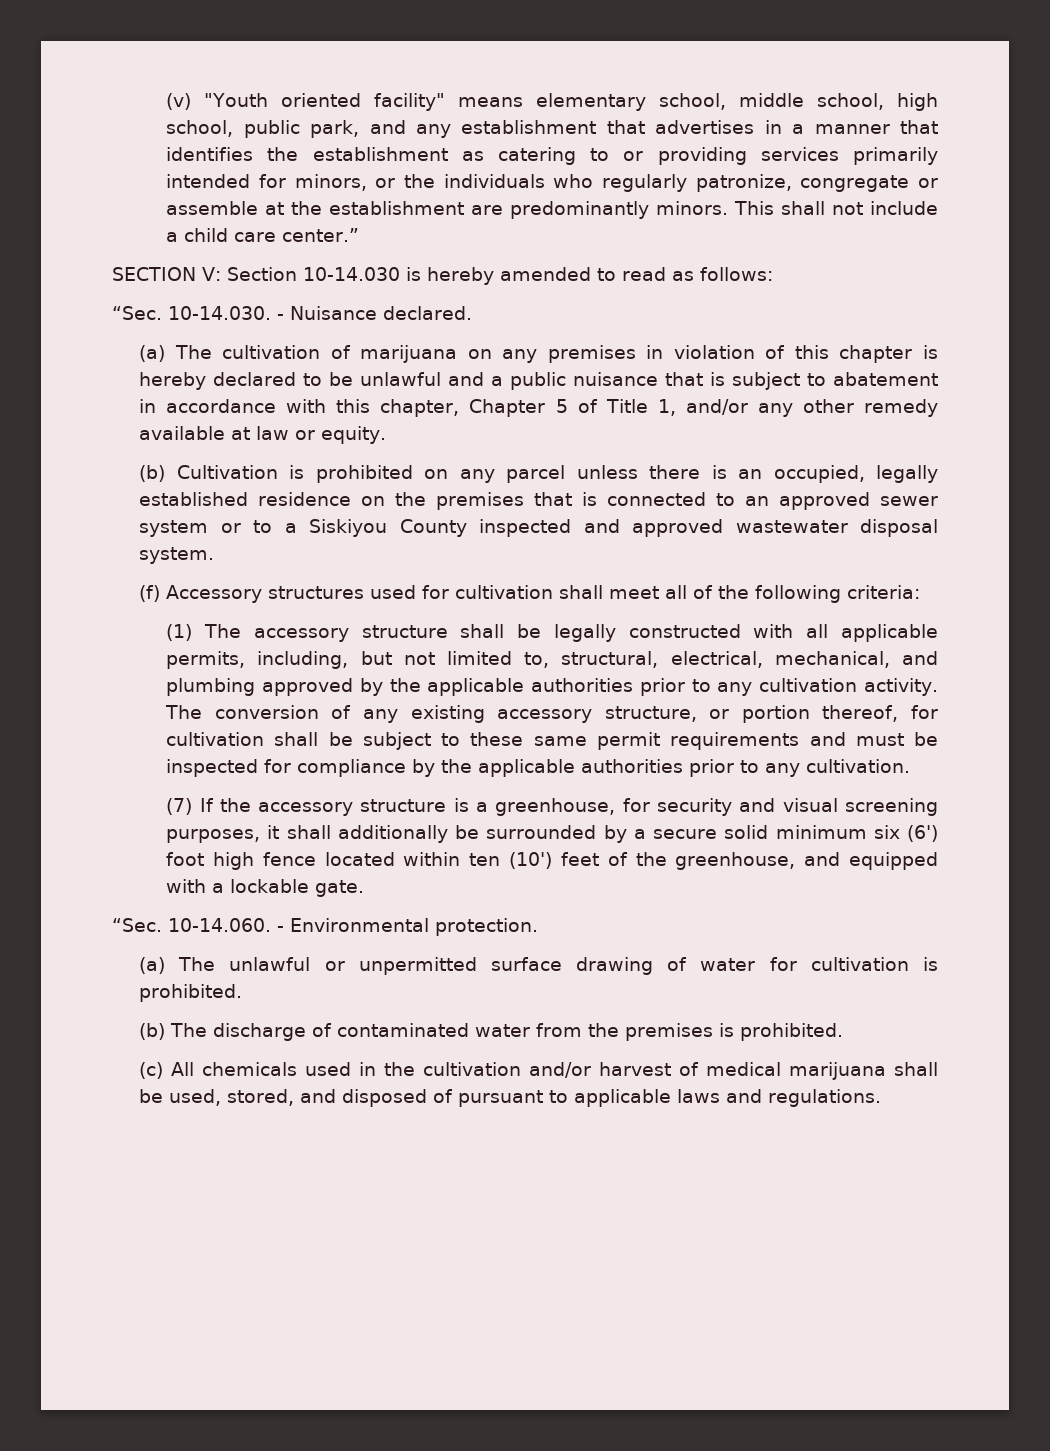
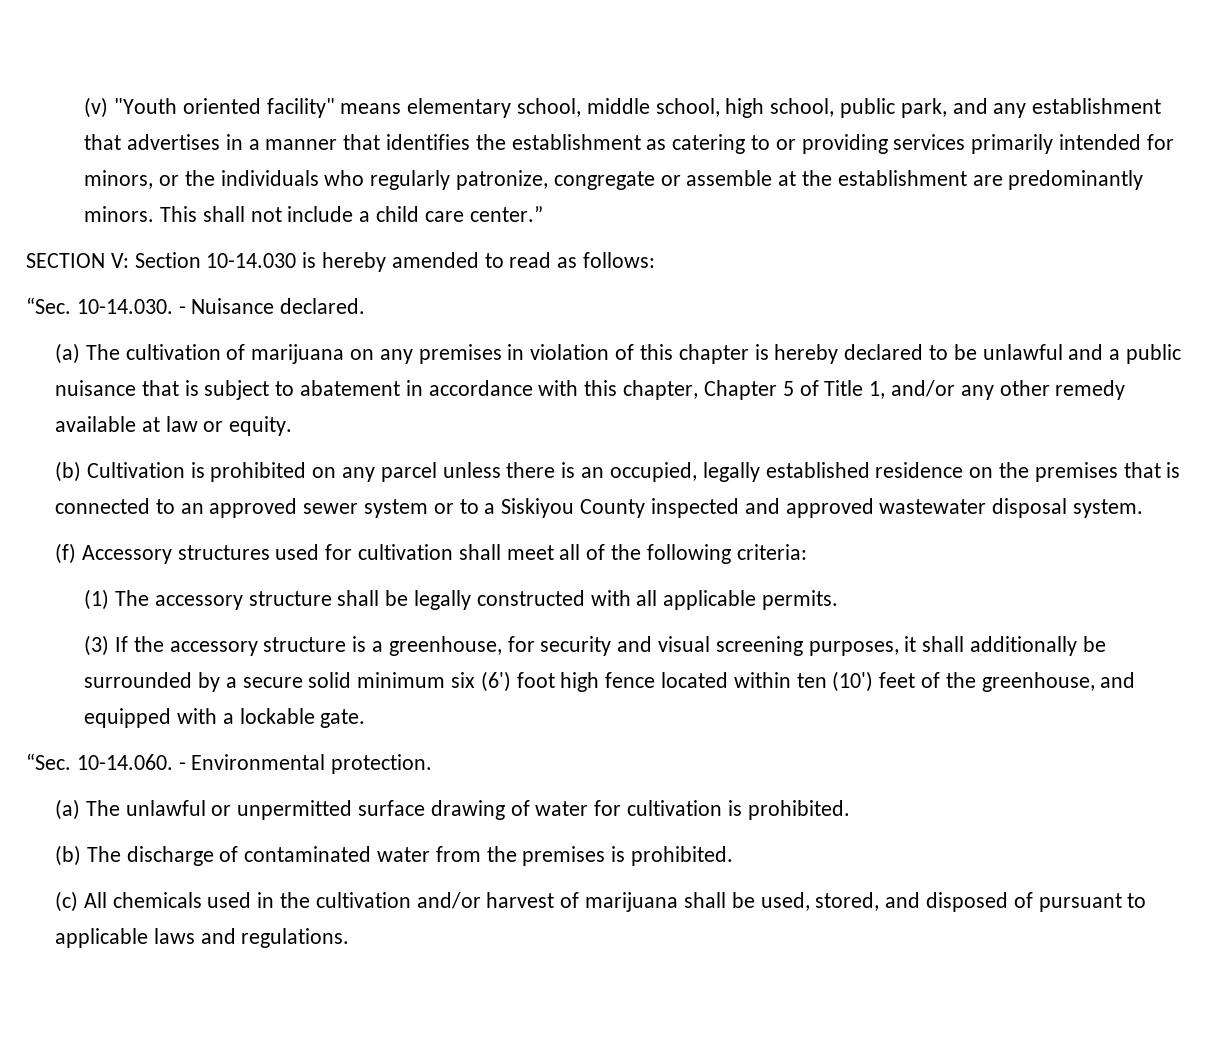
- (1) The accessory structure shall be legally constructed with all applicable permits, including, but not limited to, structural, electrical, mechanical, and plumbing approved by the applicable authorities prior to any cultivation activity. The conversion of any existing accessory structure, or portion thereof, for cultivation shall be subject to these same permit requirements and must be inspected for compliance by the applicable authorities prior to any cultivation.
- (7) If the accessory structure is a greenhouse, for security and visual screening purposes, it shall additionally be surrounded by a secure solid minimum six (6') foot high fence located within ten (10') feet of the greenhouse, and equipped with a lockable gate.
+ (1) The accessory structure shall be legally constructed with all applicable permits.
+ (3) If the accessory structure is a greenhouse, for security and visual screening purposes, it shall additionally be surrounded by a secure solid minimum six (6') foot high fence located within ten (10') feet of the greenhouse, and equipped with a lockable gate.
- (c) All chemicals used in the cultivation and/or harvest of medical marijuana shall be used, stored, and disposed of pursuant to applicable laws and regulations.
+ (c) All chemicals used in the cultivation and/or harvest of marijuana shall be used, stored, and disposed of pursuant to applicable laws and regulations.

